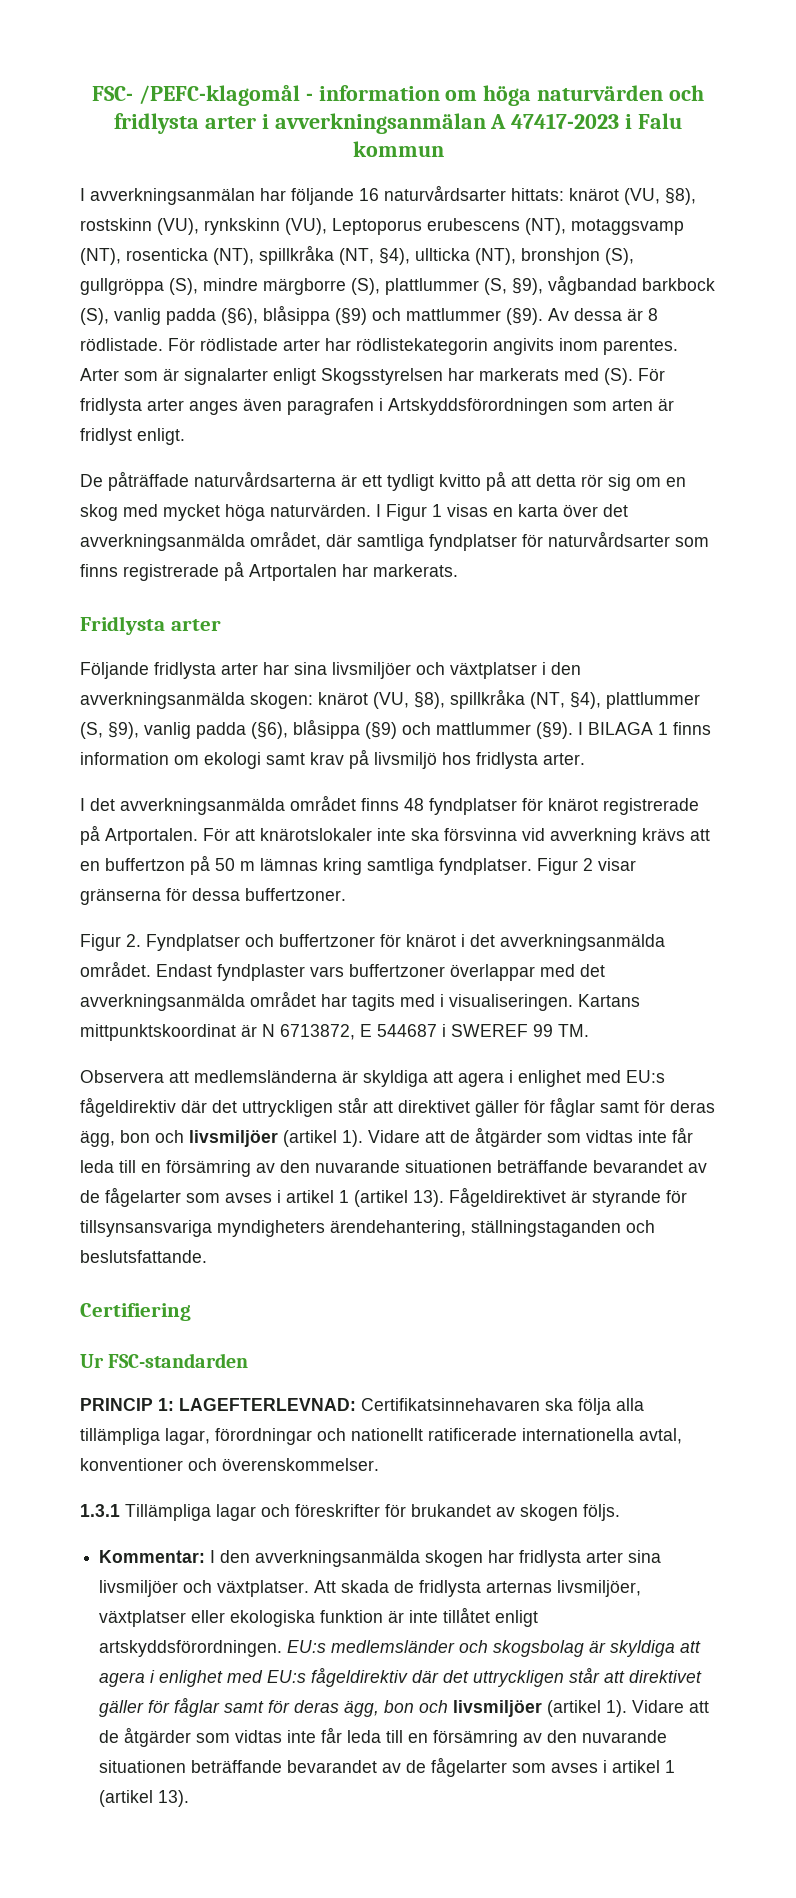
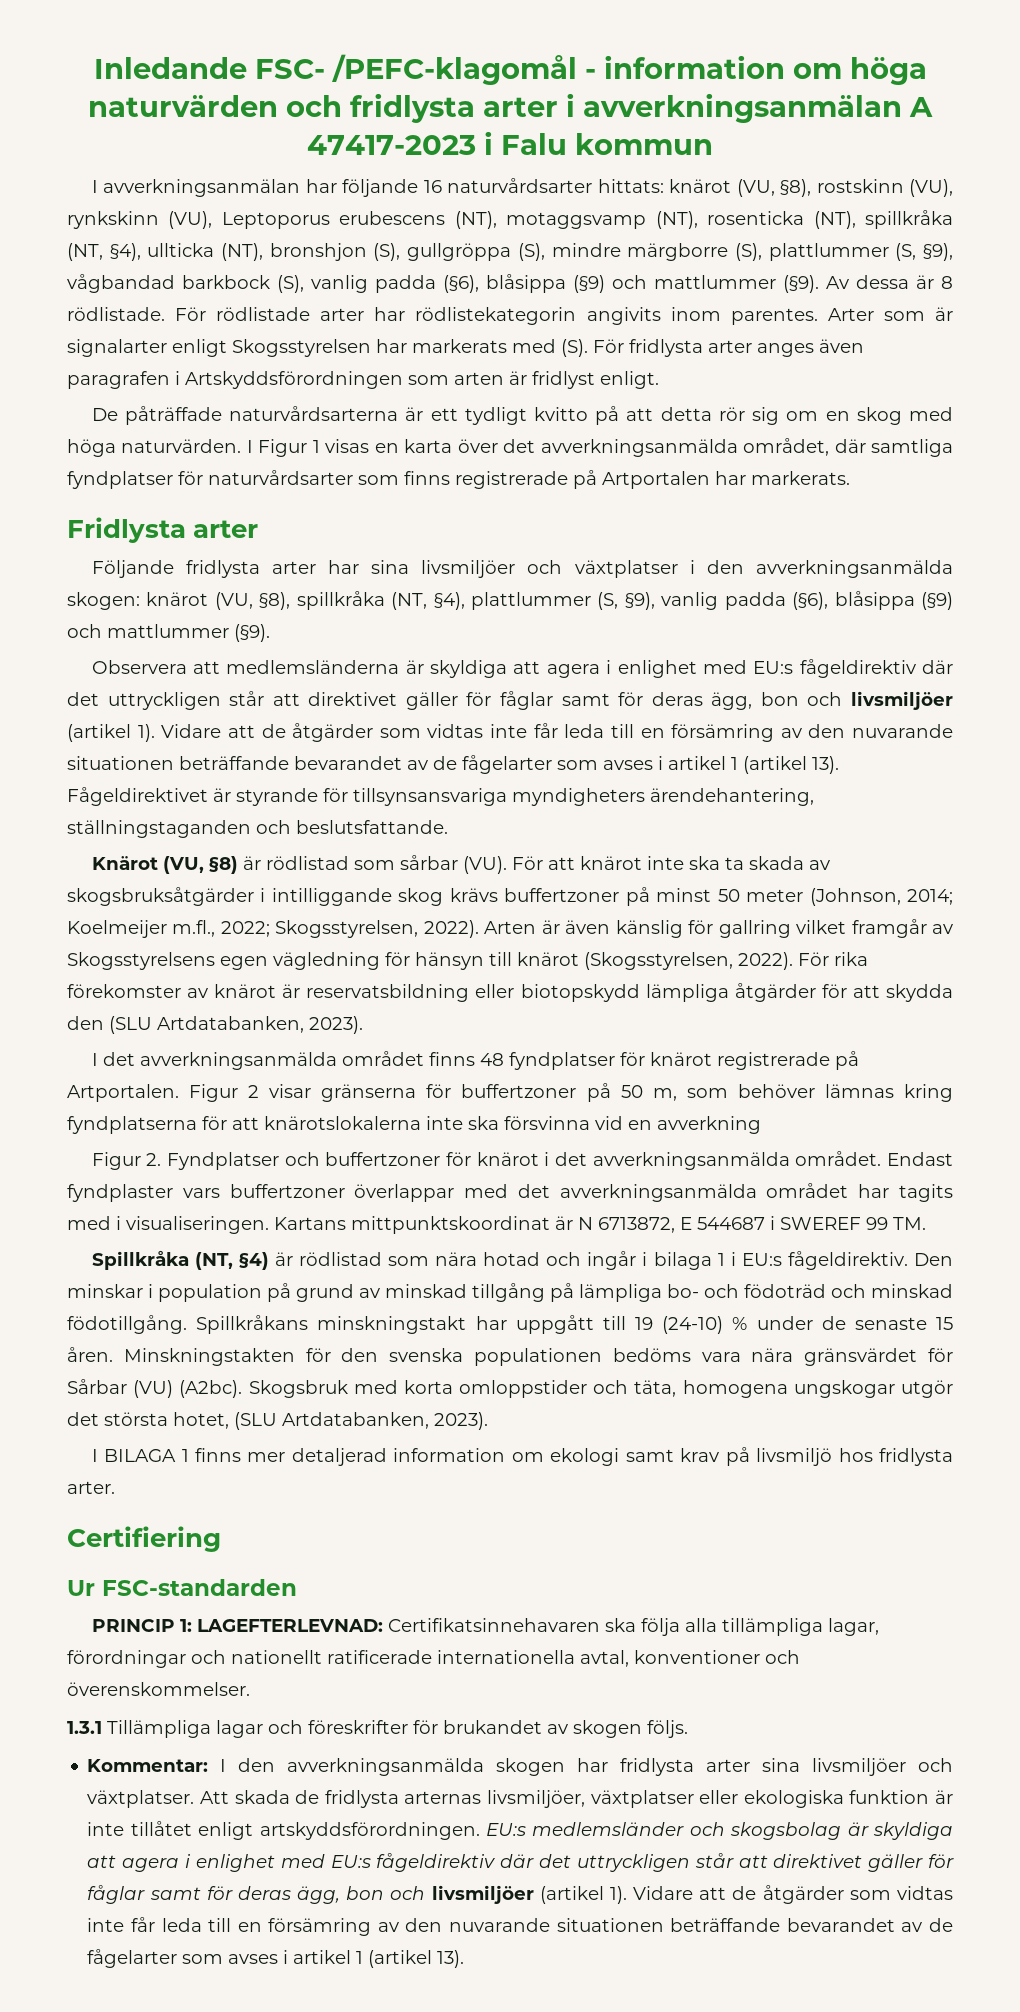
- FSC- /PEFC-klagomål - information om höga naturvärden och fridlysta arter i avverkningsanmälan A 47417-2023 i Falu kommun
+ Inledande FSC- /PEFC-klagomål - information om höga naturvärden och fridlysta arter i avverkningsanmälan A 47417-2023 i Falu kommun
- De påträffade naturvårdsarterna är ett tydligt kvitto på att detta rör sig om en skog med mycket höga naturvärden.
+ De påträffade naturvårdsarterna är ett tydligt kvitto på att detta rör sig om en skog med höga naturvärden.
- I BILAGA 1 finns information om ekologi samt krav på livsmiljö hos fridlysta arter.
- I det avverkningsanmälda området finns 48 fyndplatser för knärot registrerade på Artportalen. För att knärotslokaler inte ska försvinna vid avverkning krävs att en buffertzon på 50 m lämnas kring samtliga fyndplatser. Figur 2 visar gränserna för dessa buffertzoner.
- Figur 2. Fyndplatser och buffertzoner för knärot i det avverkningsanmälda området. Endast fyndplaster vars buffertzoner överlappar med det avverkningsanmälda området har tagits med i visualiseringen. Kartans mittpunktskoordinat är N 6713872, E 544687 i SWEREF 99 TM.
+ Knärot (VU, §8) är rödlistad som sårbar (VU). För att knärot inte ska ta skada av skogsbruksåtgärder i intilliggande skog krävs buffertzoner på minst 50 meter (Johnson, 2014; Koelmeijer m.fl., 2022; Skogsstyrelsen, 2022). Arten är även känslig för gallring vilket framgår av Skogsstyrelsens egen vägledning för hänsyn till knärot (Skogsstyrelsen, 2022). För rika förekomster av knärot är reservatsbildning eller biotopskydd lämpliga åtgärder för att skydda den (SLU Artdatabanken, 2023).
+ I det avverkningsanmälda området finns 48 fyndplatser för knärot registrerade på Artportalen. Figur 2 visar gränserna för buffertzoner på 50 m, som behöver lämnas kring fyndplatserna för att knärotslokalerna inte ska försvinna vid en avverkning
+ Figur 2. Fyndplatser och buffertzoner för knärot i det avverkningsanmälda området. Endast fyndplaster vars buffertzoner överlappar med det avverkningsanmälda området har tagits med i visualiseringen. Kartans mittpunktskoordinat är N 6713872, E 544687 i SWEREF 99 TM.
+ Spillkråka (NT, §4) är rödlistad som nära hotad och ingår i bilaga 1 i EU:s fågeldirektiv. Den minskar i population på grund av minskad tillgång på lämpliga bo- och födoträd och minskad födotillgång. Spillkråkans minskningstakt har uppgått till 19 (24-10) % under de senaste 15 åren. Minskningstakten för den svenska populationen bedöms vara nära gränsvärdet för Sårbar (VU) (A2bc). Skogsbruk med korta omloppstider och täta, homogena ungskogar utgör det största hotet, (SLU Artdatabanken, 2023).
+ I BILAGA 1 finns mer detaljerad information om ekologi samt krav på livsmiljö hos fridlysta arter.

